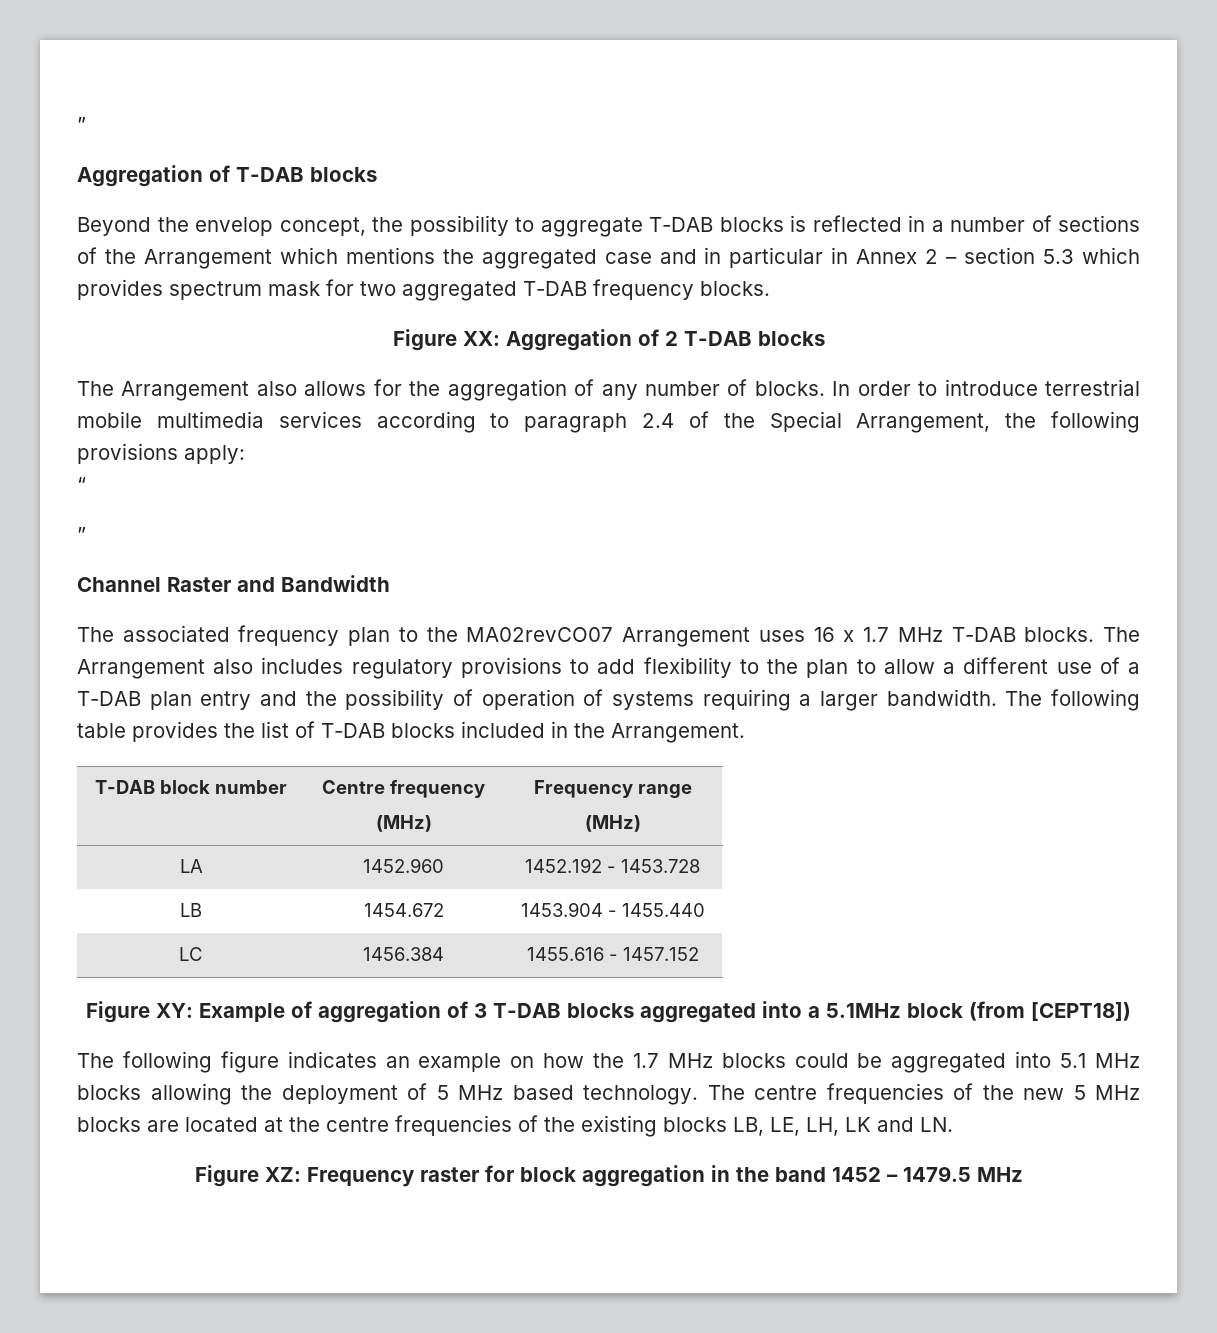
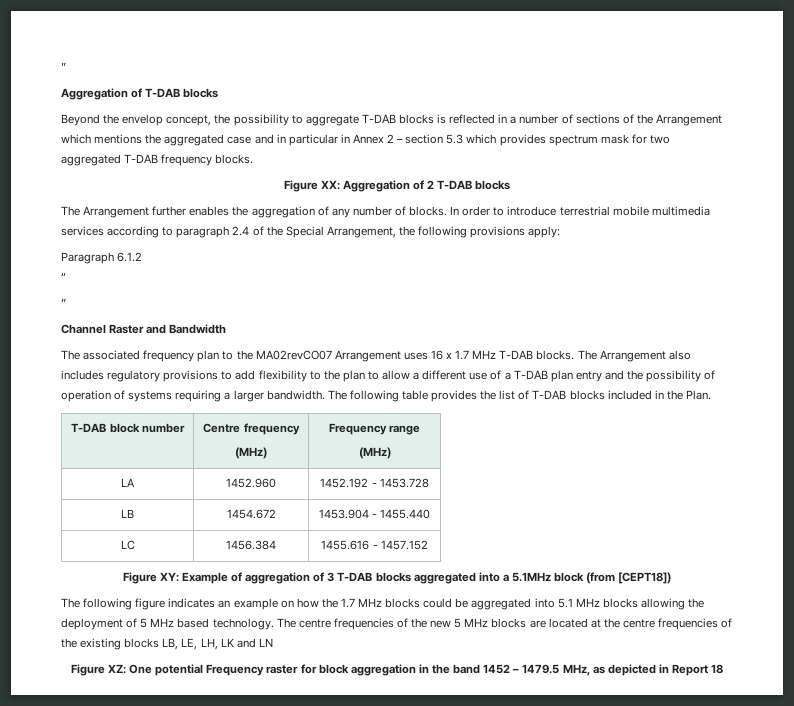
- The Arrangement also allows for the aggregation of any number of blocks.
+ The Arrangement further enables the aggregation of any number of blocks.
+ Paragraph 6.1.2
- The following table provides the list of T-DAB blocks included in the Arrangement.
+ The following table provides the list of T-DAB blocks included in the Plan.
- The centre frequencies of the new 5 MHz blocks are located at the centre frequencies of the existing blocks LB, LE, LH, LK and LN.
+ The centre frequencies of the new 5 MHz blocks are located at the centre frequencies of the existing blocks LB, LE, LH, LK and LN
- Figure XZ: Frequency raster for block aggregation in the band 1452 – 1479.5 MHz
+ Figure XZ: One potential Frequency raster for block aggregation in the band 1452 – 1479.5 MHz, as depicted in Report 18

